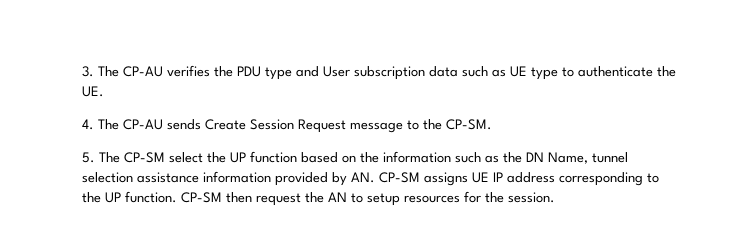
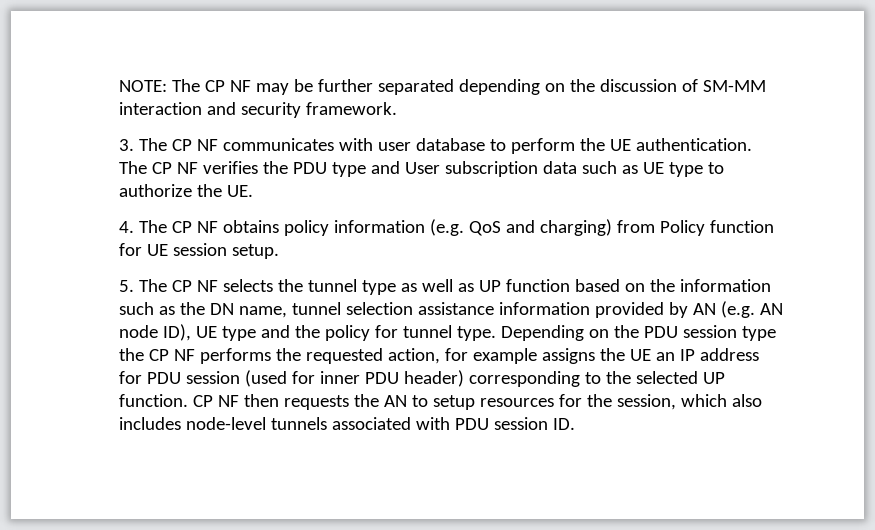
- 3. The CP-AU verifies the PDU type and User subscription data such as UE type to authenticate the UE.
+ NOTE: The CP NF may be further separated depending on the discussion of SM-MM interaction and security framework.
+ 3. The CP NF communicates with user database to perform the UE authentication. The CP NF verifies the PDU type and User subscription data such as UE type to authorize the UE.
- 4. The CP-AU sends Create Session Request message to the CP-SM.
- 5. The CP-SM select the UP function based on the information such as the DN Name, tunnel selection assistance information provided by AN. CP-SM assigns UE IP address corresponding to the UP function.
+ 4. The CP NF obtains policy information (e.g. QoS and charging) from Policy function for UE session setup.
+ 5. The CP NF selects the tunnel type as well as UP function based on the information such as the DN name, tunnel selection assistance information provided by AN (e.g. AN node ID), UE type and the policy for tunnel type. Depending on the PDU session type the CP NF performs the requested action, for example assigns the UE an IP address for PDU session (used for inner PDU header) corresponding to the selected UP function.
- CP-SM then request the AN to setup resources for the session.
+ CP NF then requests the AN to setup resources for the session, which also includes node-level tunnels associated with PDU session ID.

